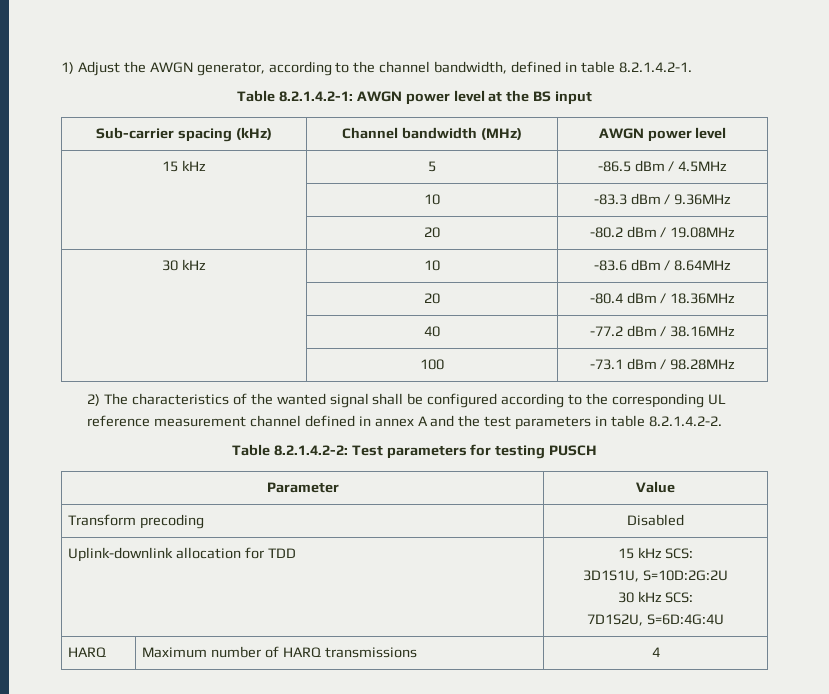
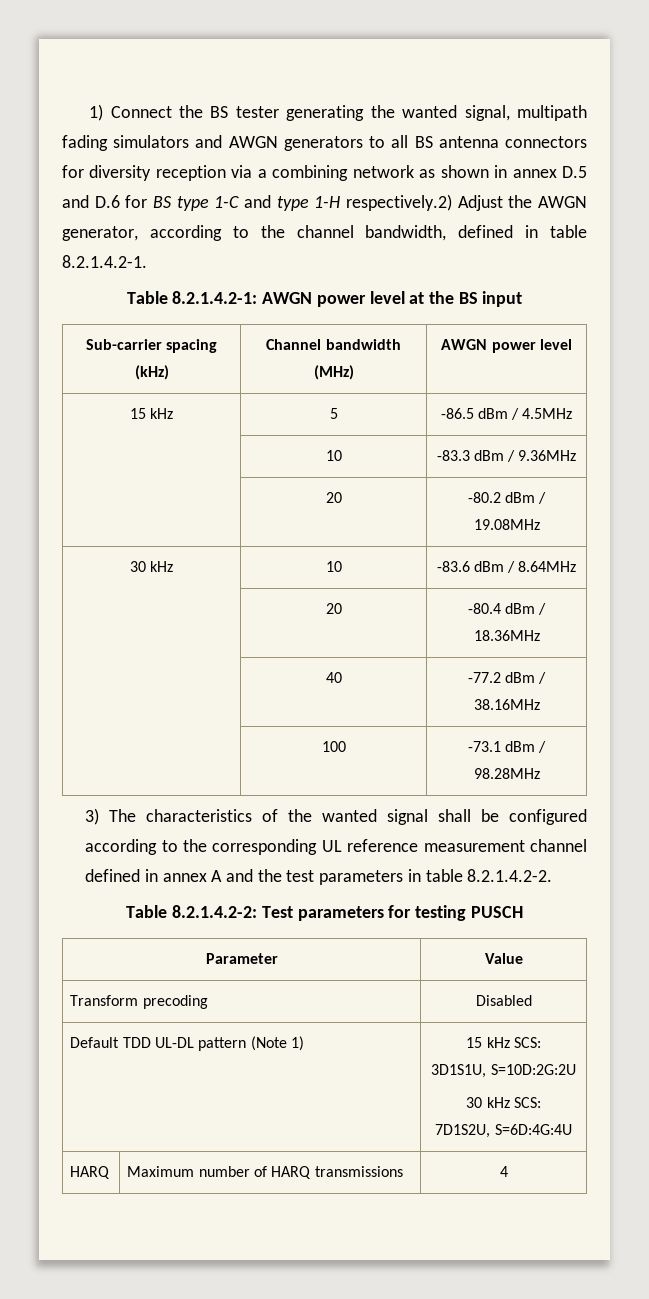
- 1) Adjust the AWGN generator, according to the channel bandwidth, defined in table 8.2.1.4.2-1.
+ 1) Connect the BS tester generating the wanted signal, multipath fading simulators and AWGN generators to all BS antenna connectors for diversity reception via a combining network as shown in annex D.5 and D.6 for BS type 1-C and type 1-H respectively.2) Adjust the AWGN generator, according to the channel bandwidth, defined in table 8.2.1.4.2-1.
- 2) The characteristics of the wanted signal shall be configured according to the corresponding UL reference measurement channel defined in annex A and the test parameters in table 8.2.1.4.2-2.
+ 3) The characteristics of the wanted signal shall be configured according to the corresponding UL reference measurement channel defined in annex A and the test parameters in table 8.2.1.4.2-2.
- Uplink-downlink allocation for TDD | 15 kHz SCS:
+ Default TDD UL-DL pattern (Note 1) | 15 kHz SCS:

